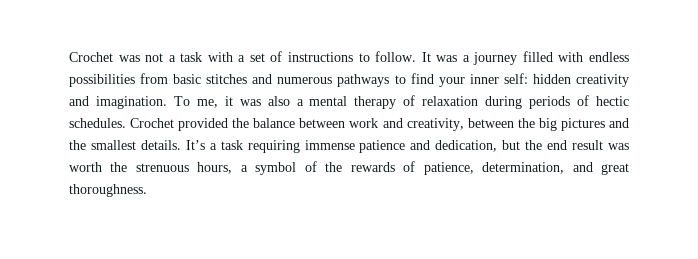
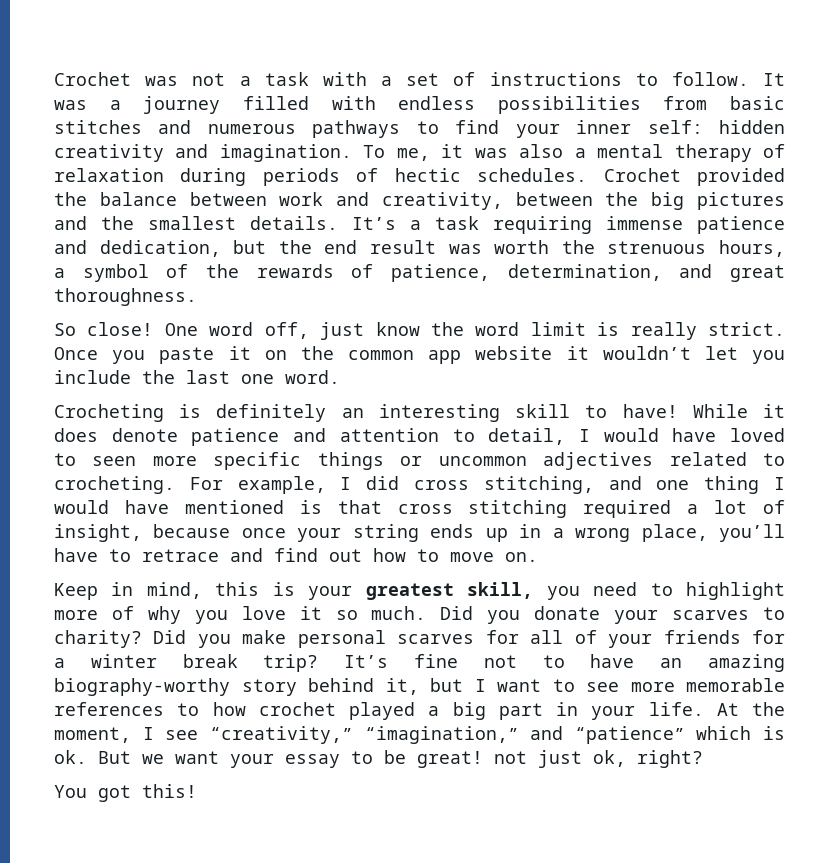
+ So close! One word off, just know the word limit is really strict. Once you paste it on the common app website it wouldn’t let you include the last one word.
+ Crocheting is definitely an interesting skill to have! While it does denote patience and attention to detail, I would have loved to seen more specific things or uncommon adjectives related to crocheting. For example, I did cross stitching, and one thing I would have mentioned is that cross stitching required a lot of insight, because once your string ends up in a wrong place, you’ll have to retrace and find out how to move on.
+ Keep in mind, this is your greatest skill, you need to highlight more of why you love it so much. Did you donate your scarves to charity? Did you make personal scarves for all of your friends for a winter break trip? It’s fine not to have an amazing biography-worthy story behind it, but I want to see more memorable references to how crochet played a big part in your life. At the moment, I see “creativity,” “imagination,” and “patience” which is ok. But we want your essay to be great! not just ok, right?
+ You got this!

